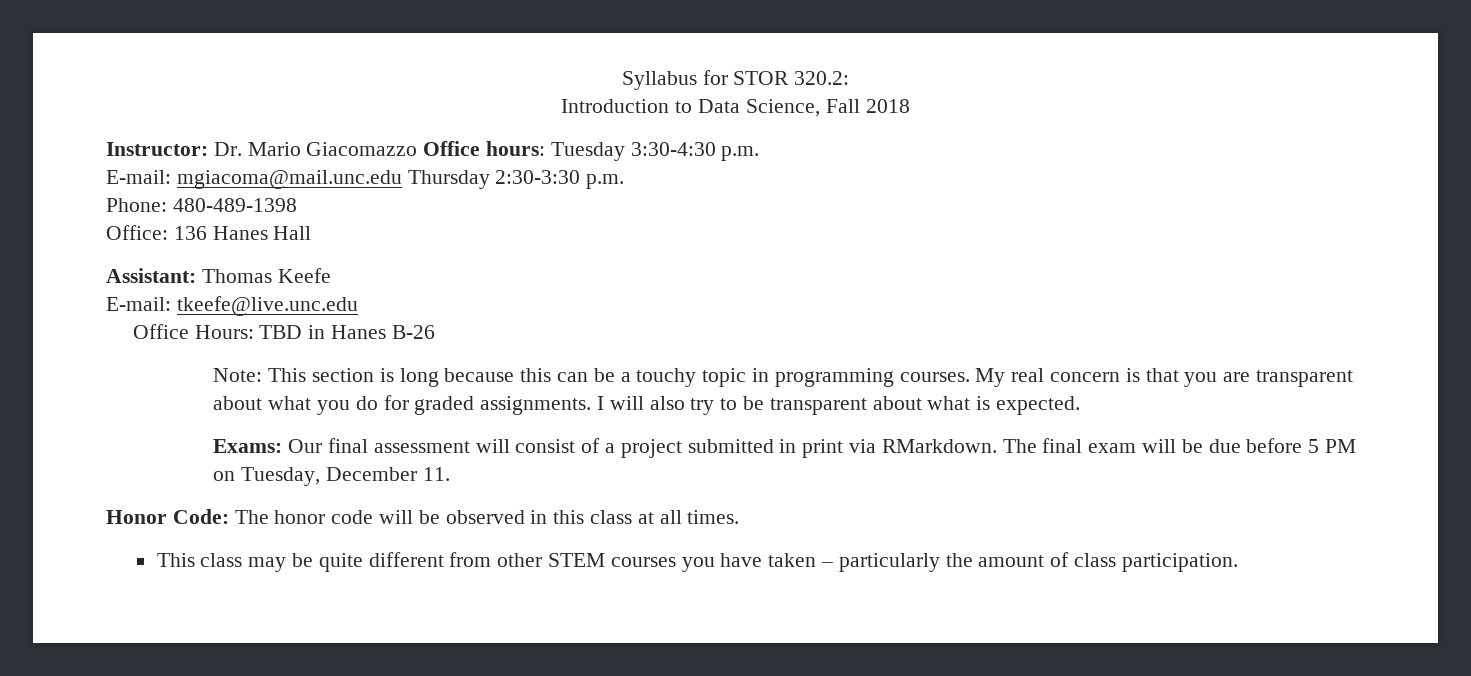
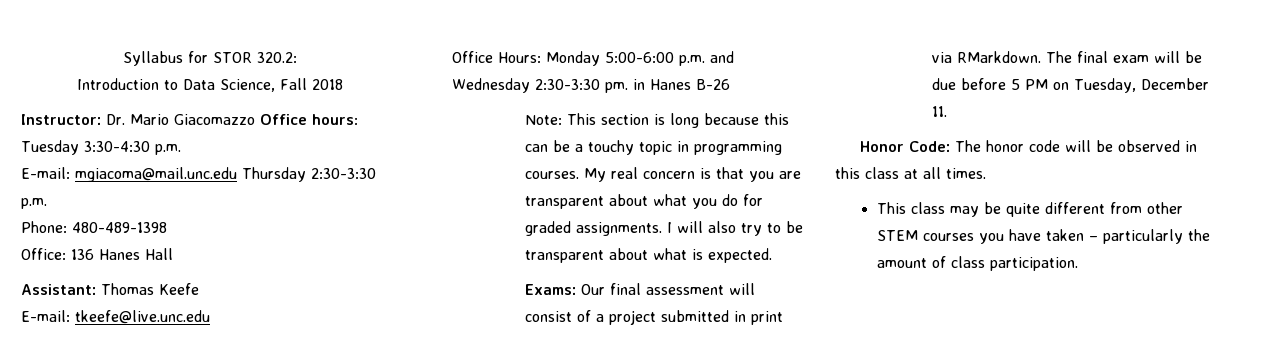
- Office Hours: TBD in Hanes B-26
+ Office Hours: Monday 5:00-6:00 p.m. and Wednesday 2:30-3:30 pm. in Hanes B-26

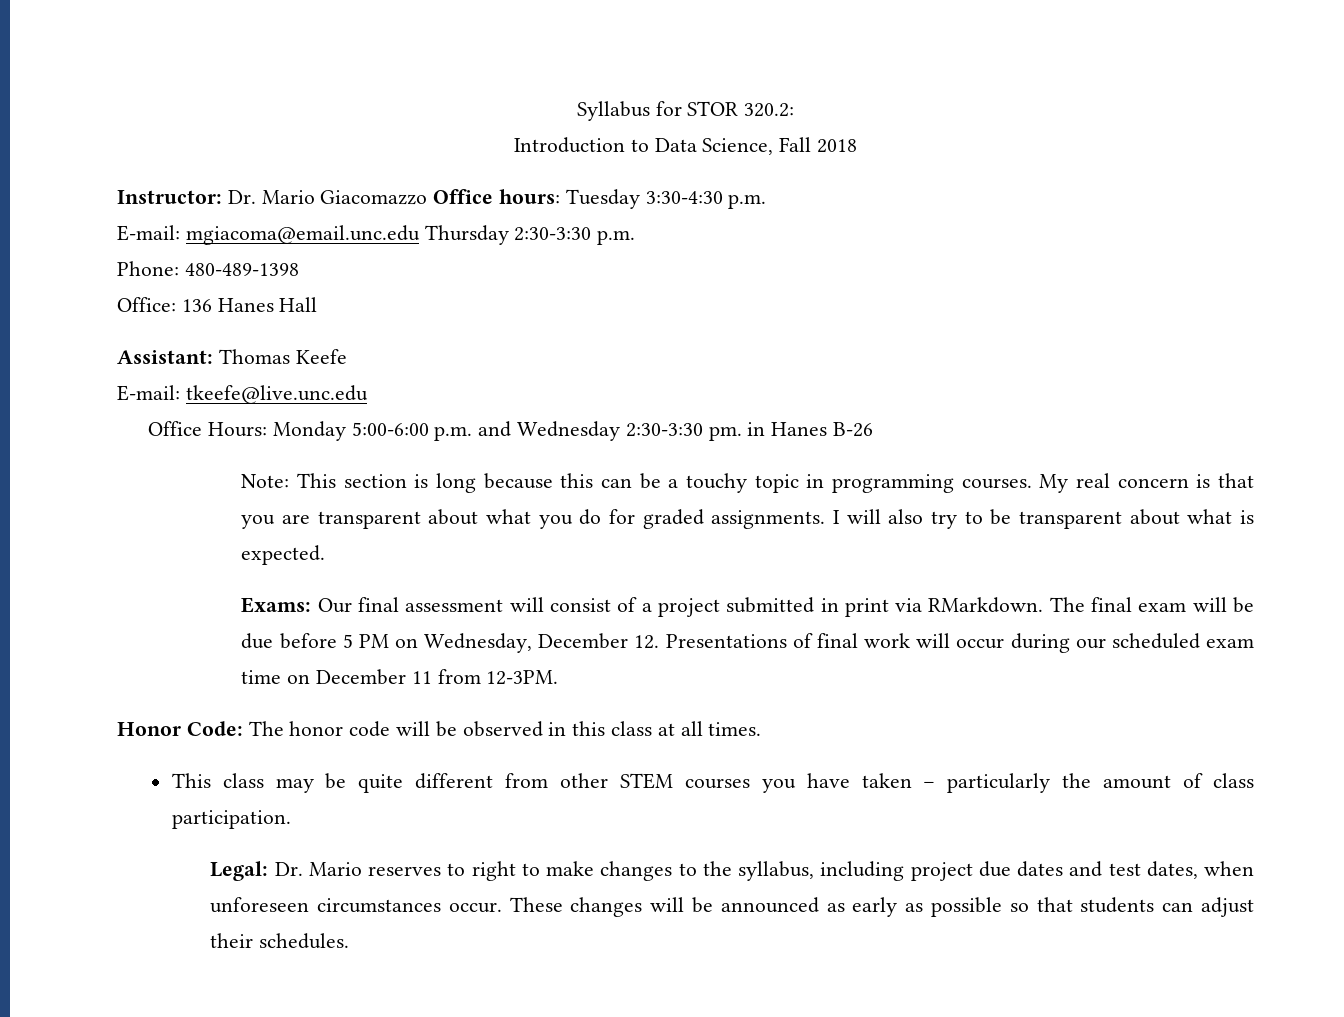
- E-mail: mgiacoma@mail.unc.edu Thursday 2:30-3:30 p.m.
+ E-mail: mgiacoma@email.unc.edu Thursday 2:30-3:30 p.m.
- The final exam will be due before 5 PM on Tuesday, December 11.
+ The final exam will be due before 5 PM on Wednesday, December 12. Presentations of final work will occur during our scheduled exam time on December 11 from 12-3PM.
+ Legal: Dr. Mario reserves to right to make changes to the syllabus, including project due dates and test dates, when unforeseen circumstances occur. These changes will be announced as early as possible so that students can adjust their schedules.

